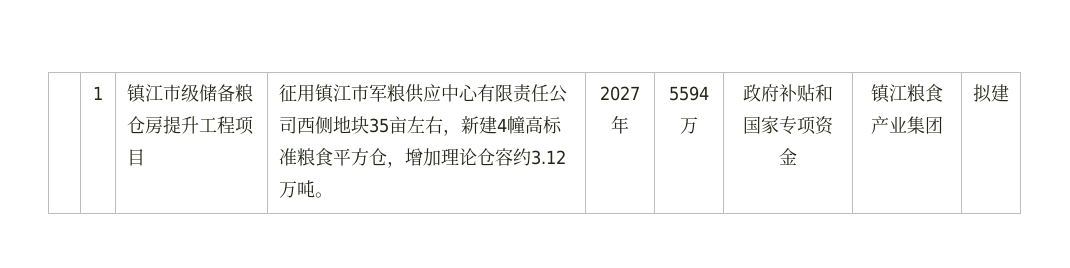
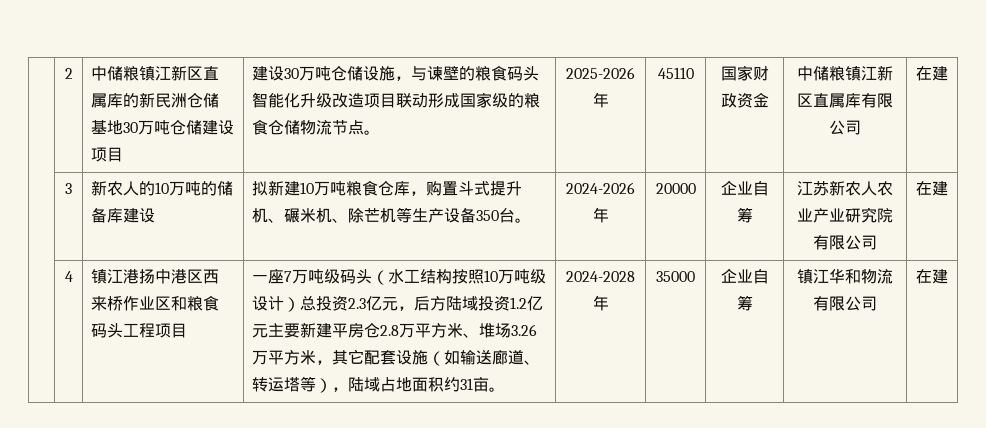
- 1 | 镇江市级储备粮仓房提升工程项目 | 征用镇江市军粮供应中心有限责任公司西侧地块35亩左右，新建4幢高标准粮食平方仓，增加理论仓容约3.12万吨。 | 2027年 | 5594万 | 政府补贴和国家专项资金 | 镇江粮食产业集团 | 拟建
+ 2 | 中储粮镇江新区直属库的新民洲仓储基地30万吨仓储建设项目 | 建设30万吨仓储设施，与谏壁的粮食码头智能化升级改造项目联动形成国家级的粮食仓储物流节点。 | 2025-2026年 | 45110 | 国家财政资金 | 中储粮镇江新区直属库有限公司 | 在建
+ | 3 | 新农人的10万吨的储备库建设 | 拟新建10万吨粮食仓库，购置斗式提升机、碾米机、除芒机等生产设备350台。 | 2024-2026年 | 20000 | 企业自筹 | 江苏新农人农业产业研究院有限公司 | 在建
+ | 4 | 镇江港扬中港区西来桥作业区和粮食码头工程项目 | 一座7万吨级码头（水工结构按照10万吨级设计）总投资2.3亿元，后方陆域投资1.2亿元主要新建平房仓2.8万平方米、堆场3.26万平方米，其它配套设施（如输送廊道、转运塔等），陆域占地面积约31亩。 | 2024-2028年 | 35000 | 企业自筹 | 镇江华和物流有限公司 | 在建

